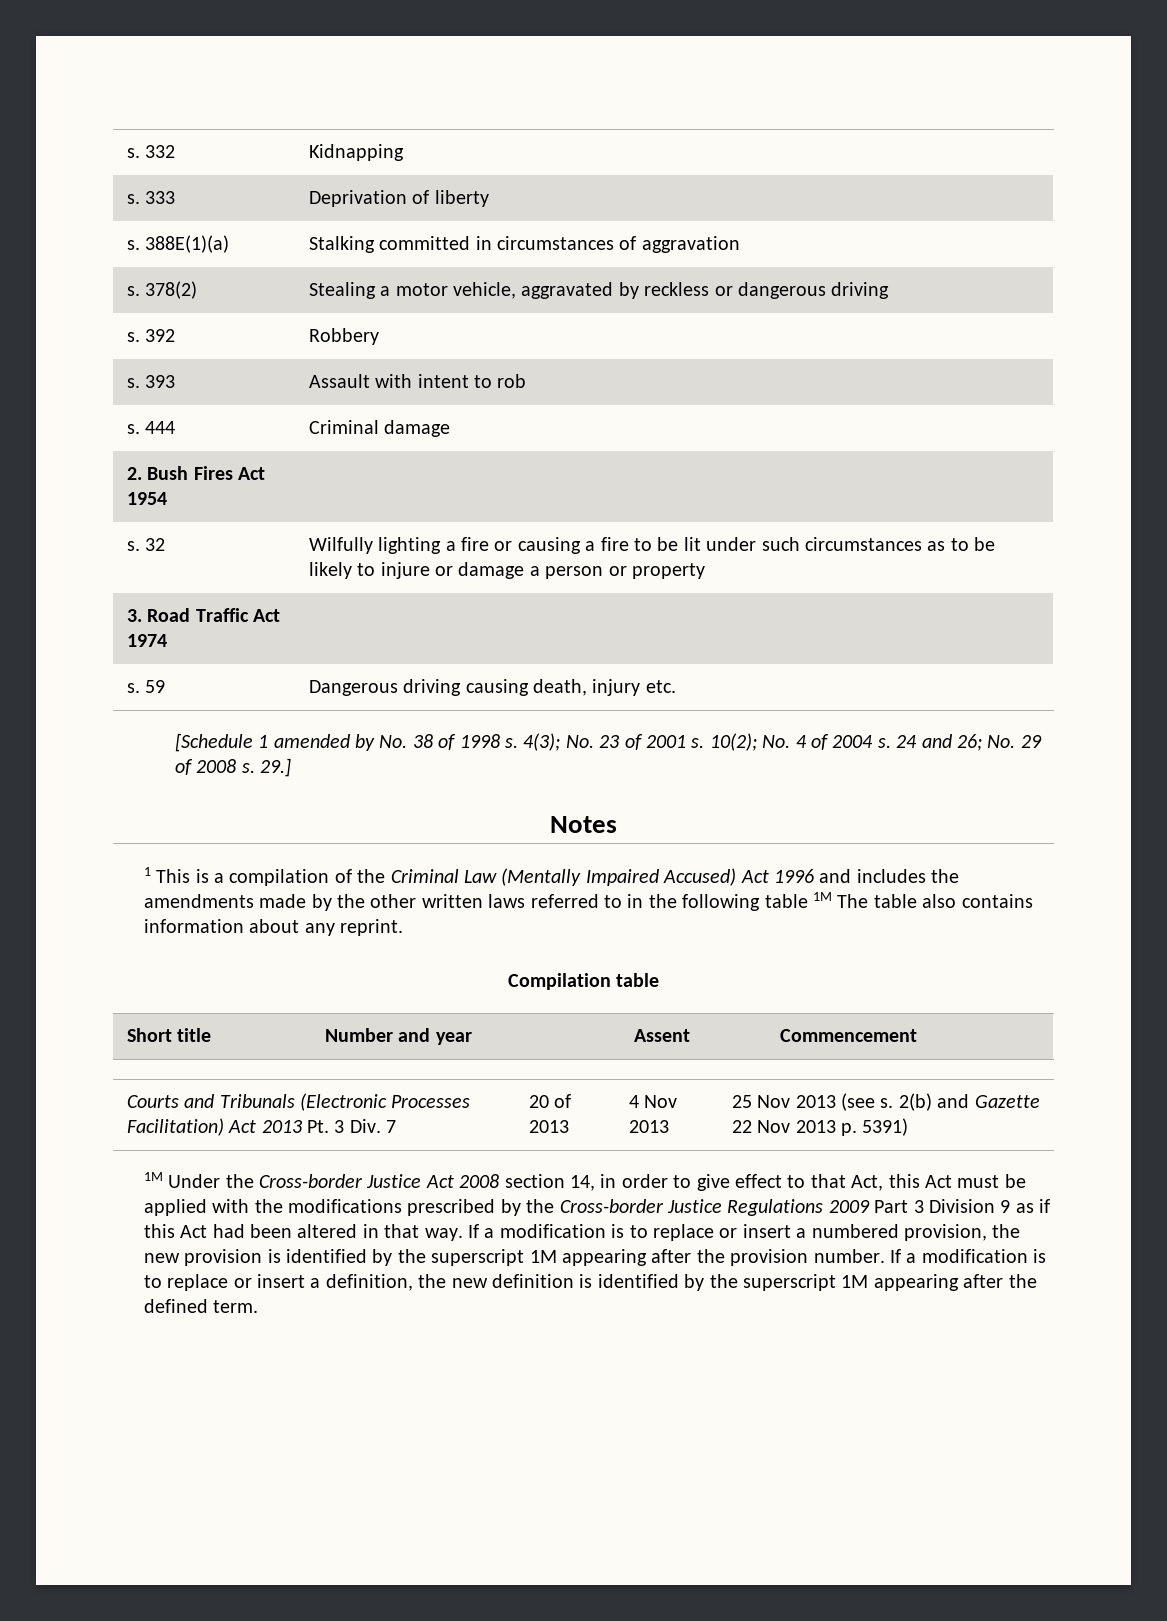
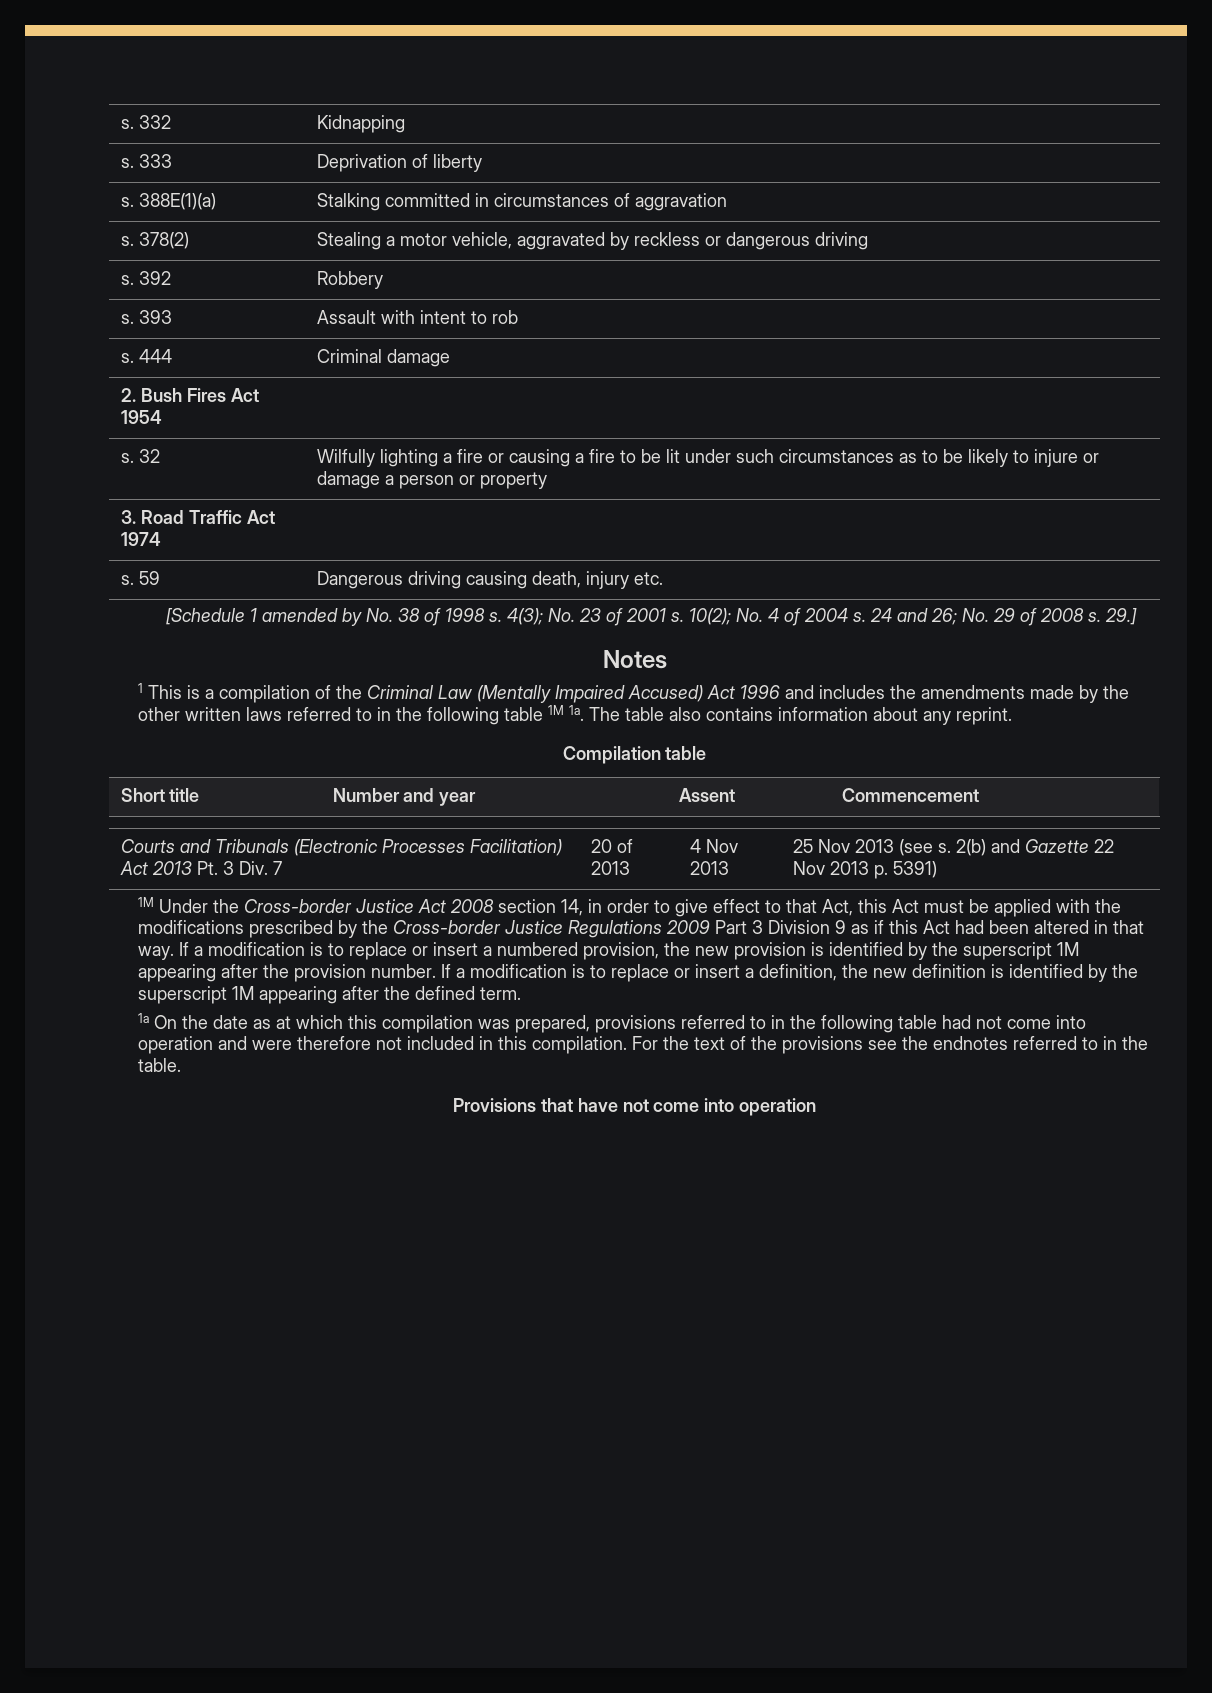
- 1 This is a compilation of the Criminal Law (Mentally Impaired Accused) Act 1996 and includes the amendments made by the other written laws referred to in the following table 1M The table also contains information about any reprint.
+ 1 This is a compilation of the Criminal Law (Mentally Impaired Accused) Act 1996 and includes the amendments made by the other written laws referred to in the following table 1M 1a. The table also contains information about any reprint.
+ 1a On the date as at which this compilation was prepared, provisions referred to in the following table had not come into operation and were therefore not included in this compilation. For the text of the provisions see the endnotes referred to in the table.
+ Provisions that have not come into operation

